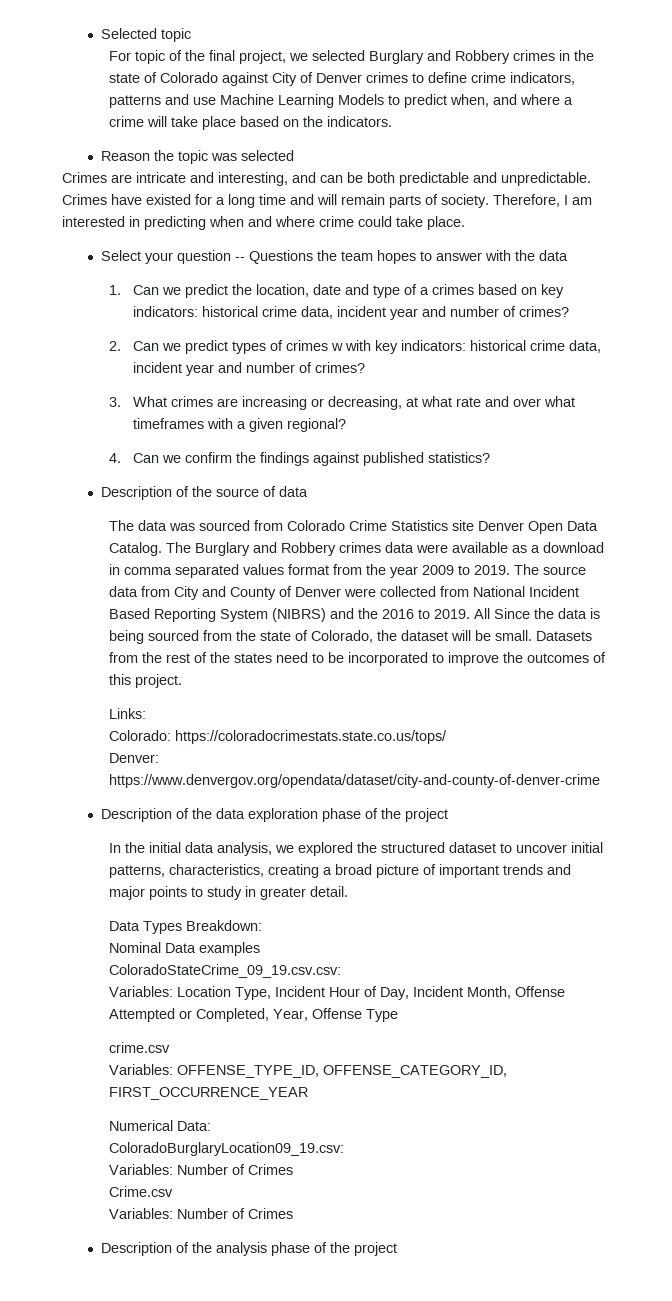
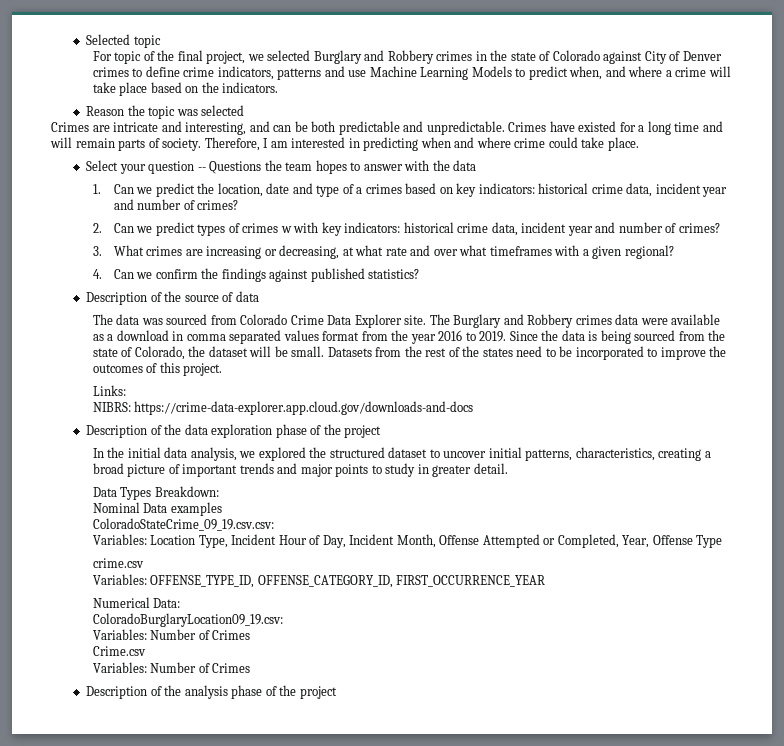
- The data was sourced from Colorado Crime Statistics site Denver Open Data Catalog.
+ The data was sourced from Colorado Crime Data Explorer site.
- The Burglary and Robbery crimes data were available as a download in comma separated values format from the year 2009 to 2019. The source data from City and County of Denver were collected from National Incident Based Reporting System (NIBRS) and the 2016 to 2019.
+ The Burglary and Robbery crimes data were available as a download in comma separated values format from the year 2016 to 2019.
- All Since the data is being sourced from the state of Colorado, the dataset will be small.
+ Since the data is being sourced from the state of Colorado, the dataset will be small.
- Colorado: https://coloradocrimestats.state.co.us/tops/
- Denver: https://www.denvergov.org/opendata/dataset/city-and-county-of-denver-crime
+ NIBRS: https://crime-data-explorer.app.cloud.gov/downloads-and-docs

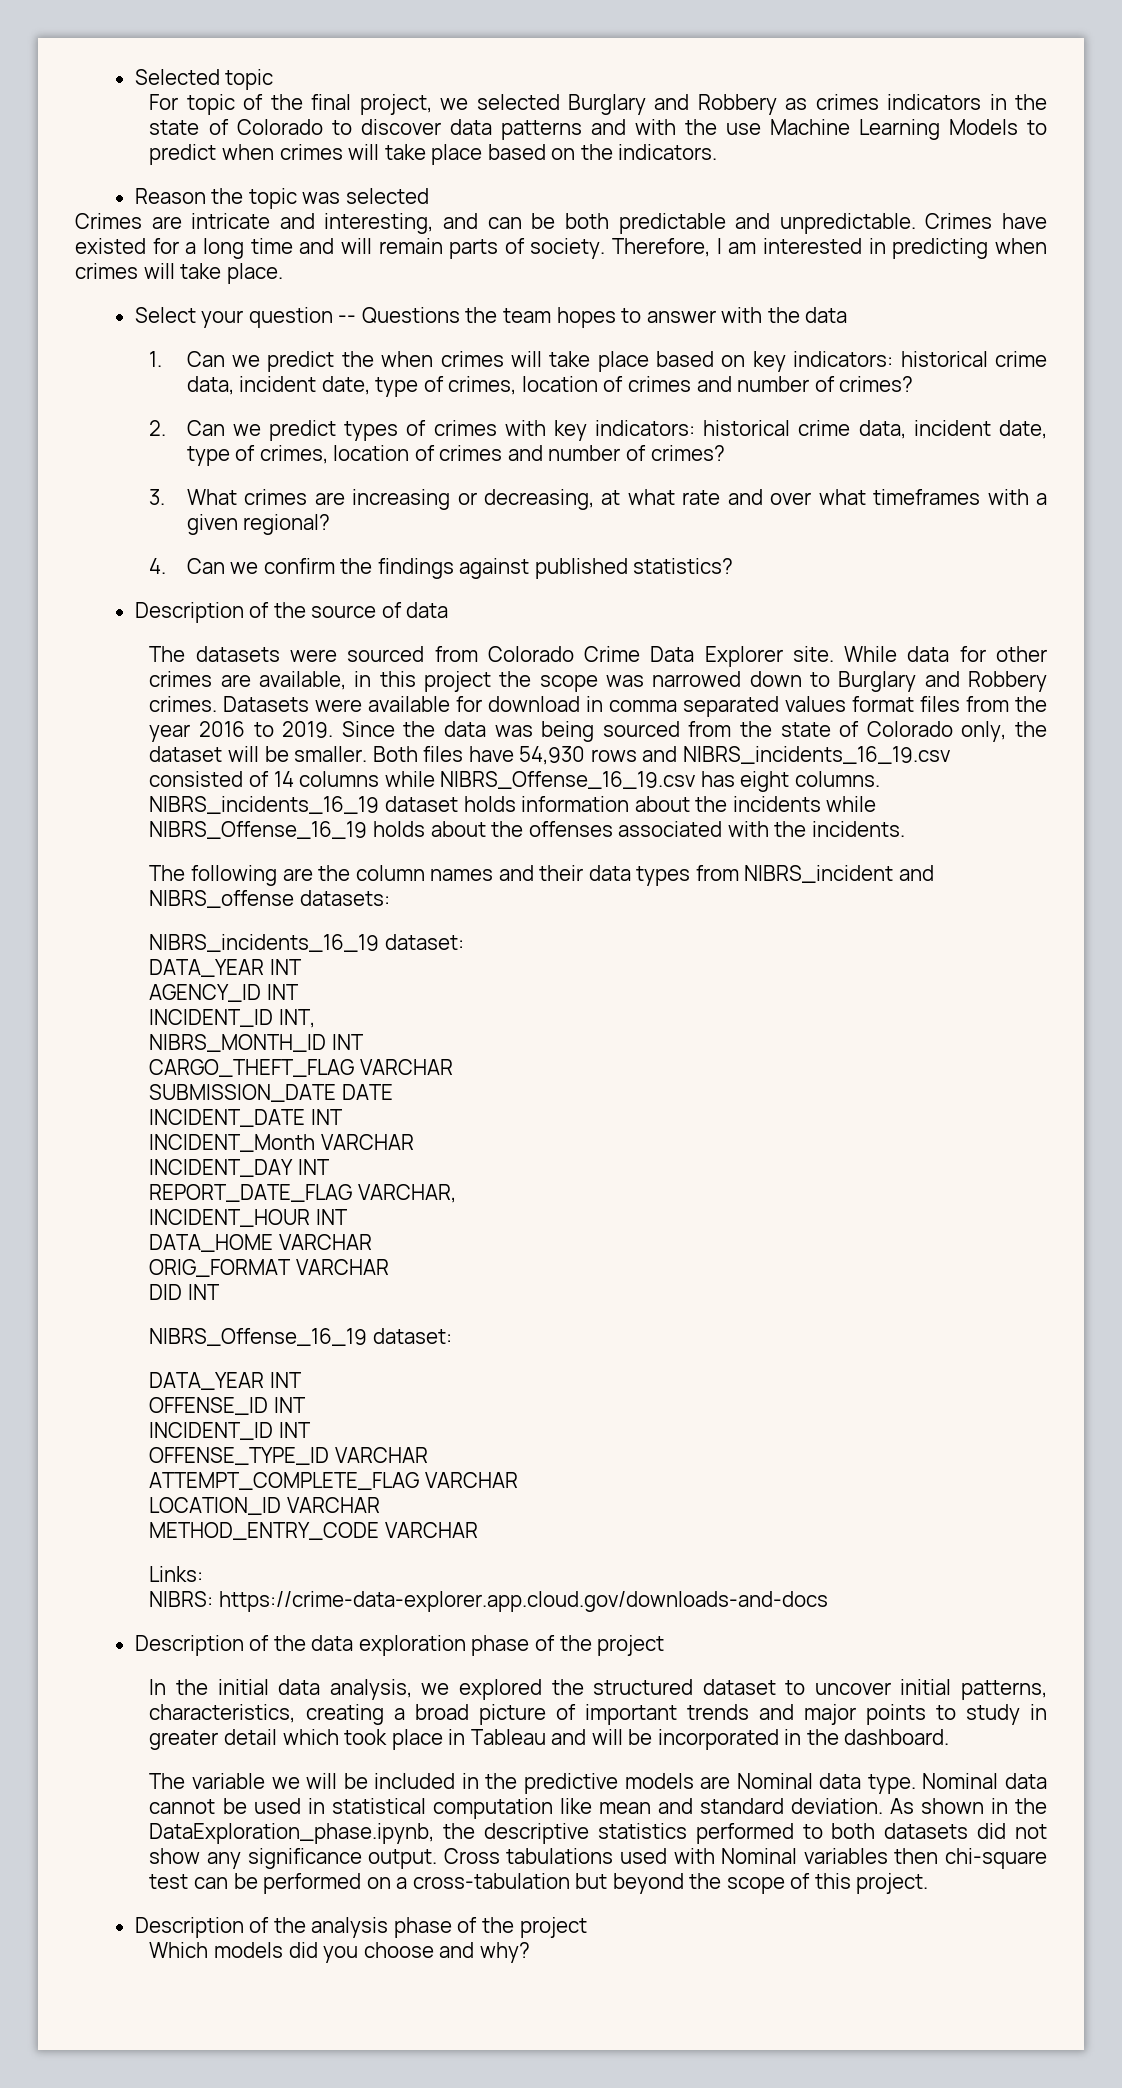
- For topic of the final project, we selected Burglary and Robbery crimes in the state of Colorado against City of Denver crimes to define crime indicators, patterns and use Machine Learning Models to predict when, and where a crime will take place based on the indicators.
+ For topic of the final project, we selected Burglary and Robbery as crimes indicators in the state of Colorado to discover data patterns and with the use Machine Learning Models to predict when crimes will take place based on the indicators.
- Therefore, I am interested in predicting when and where crime could take place.
+ Therefore, I am interested in predicting when crimes will take place.
- 1. Can we predict the location, date and type of a crimes based on key indicators: historical crime data, incident year and number of crimes?
+ 1. Can we predict the when crimes will take place based on key indicators: historical crime data, incident date, type of crimes, location of crimes and number of crimes?
- 2. Can we predict types of crimes w with key indicators: historical crime data, incident year and number of crimes?
+ 2. Can we predict types of crimes with key indicators: historical crime data, incident date, type of crimes, location of crimes and number of crimes?
- The data was sourced from Colorado Crime Data Explorer site.
+ The datasets were sourced from Colorado Crime Data Explorer site.
- The Burglary and Robbery crimes data were available as a download in comma separated values format from the year 2016 to 2019.
+ While data for other crimes are available, in this project the scope was narrowed down to Burglary and Robbery crimes. Datasets were available for download in comma separated values format files from the year 2016 to 2019.
- Since the data is being sourced from the state of Colorado, the dataset will be small. Datasets from the rest of the states need to be incorporated to improve the outcomes of this project.
+ Since the data was being sourced from the state of Colorado only, the dataset will be smaller. Both files have 54,930 rows and NIBRS_incidents_16_19.csv consisted of 14 columns while NIBRS_Offense_16_19.csv has eight columns. NIBRS_incidents_16_19 dataset holds information about the incidents while NIBRS_Offense_16_19 holds about the offenses associated with the incidents.
+ The following are the column names and their data types from NIBRS_incident and NIBRS_offense datasets:
+ NIBRS_incidents_16_19 dataset:
+ DATA_YEAR INT
+ AGENCY_ID INT
+ INCIDENT_ID INT,
+ NIBRS_MONTH_ID INT
+ CARGO_THEFT_FLAG VARCHAR
+ SUBMISSION_DATE DATE
+ INCIDENT_DATE INT
+ INCIDENT_Month VARCHAR
+ INCIDENT_DAY INT
+ REPORT_DATE_FLAG VARCHAR,
+ INCIDENT_HOUR INT
+ DATA_HOME VARCHAR
+ ORIG_FORMAT VARCHAR
+ DID INT
+ NIBRS_Offense_16_19 dataset:
+ DATA_YEAR INT
+ OFFENSE_ID INT
+ INCIDENT_ID INT
+ OFFENSE_TYPE_ID VARCHAR
+ ATTEMPT_COMPLETE_FLAG VARCHAR
+ LOCATION_ID VARCHAR
+ METHOD_ENTRY_CODE VARCHAR
- In the initial data analysis, we explored the structured dataset to uncover initial patterns, characteristics, creating a broad picture of important trends and major points to study in greater detail.
- Data Types Breakdown:
- Nominal Data examples
- ColoradoStateCrime_09_19.csv.csv:
- Variables: Location Type, Incident Hour of Day, Incident Month, Offense Attempted or Completed, Year, Offense Type
- crime.csv
- Variables: OFFENSE_TYPE_ID, OFFENSE_CATEGORY_ID, FIRST_OCCURRENCE_YEAR
- Numerical Data:
- ColoradoBurglaryLocation09_19.csv:
- Variables: Number of Crimes
- Crime.csv
- Variables: Number of Crimes
+ In the initial data analysis, we explored the structured dataset to uncover initial patterns, characteristics, creating a broad picture of important trends and major points to study in greater detail which took place in Tableau and will be incorporated in the dashboard.
+ The variable we will be included in the predictive models are Nominal data type. Nominal data cannot be used in statistical computation like mean and standard deviation. As shown in the DataExploration_phase.ipynb, the descriptive statistics performed to both datasets did not show any significance output. Cross tabulations used with Nominal variables then chi-square test can be performed on a cross-tabulation but beyond the scope of this project.
+ Which models did you choose and why?

